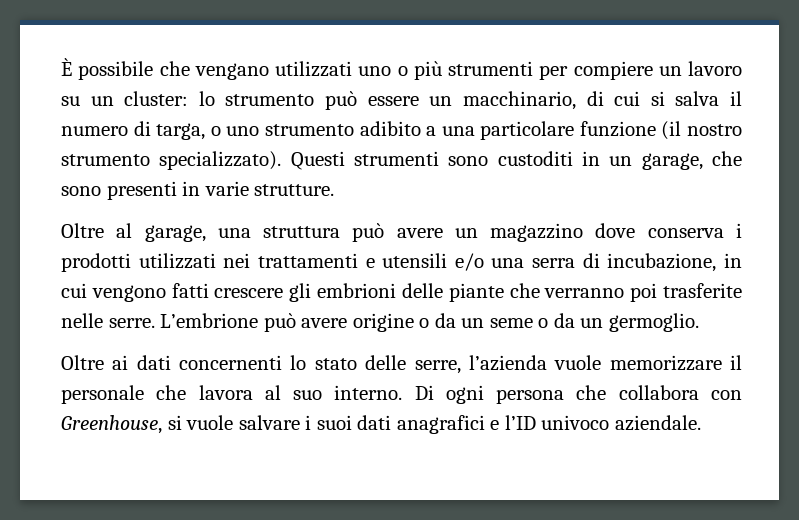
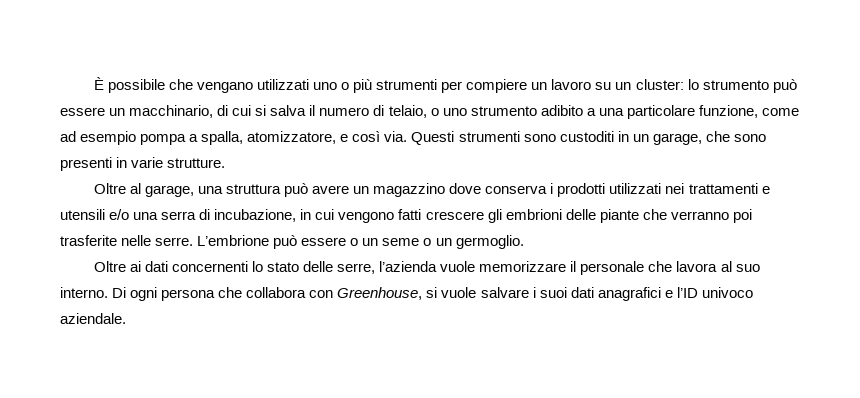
- È possibile che vengano utilizzati uno o più strumenti per compiere un lavoro su un cluster: lo strumento può essere un macchinario, di cui si salva il numero di targa, o uno strumento adibito a una particolare funzione (il nostro strumento specializzato).
+ È possibile che vengano utilizzati uno o più strumenti per compiere un lavoro su un cluster: lo strumento può essere un macchinario, di cui si salva il numero di telaio, o uno strumento adibito a una particolare funzione, come ad esempio pompa a spalla, atomizzatore, e così via.
- L’embrione può avere origine o da un seme o da un germoglio.
+ L’embrione può essere o un seme o un germoglio.

